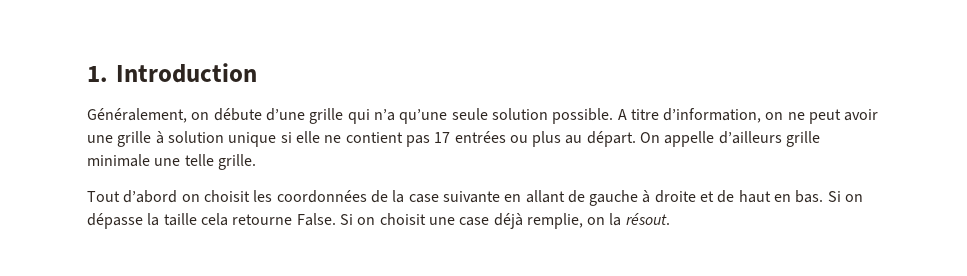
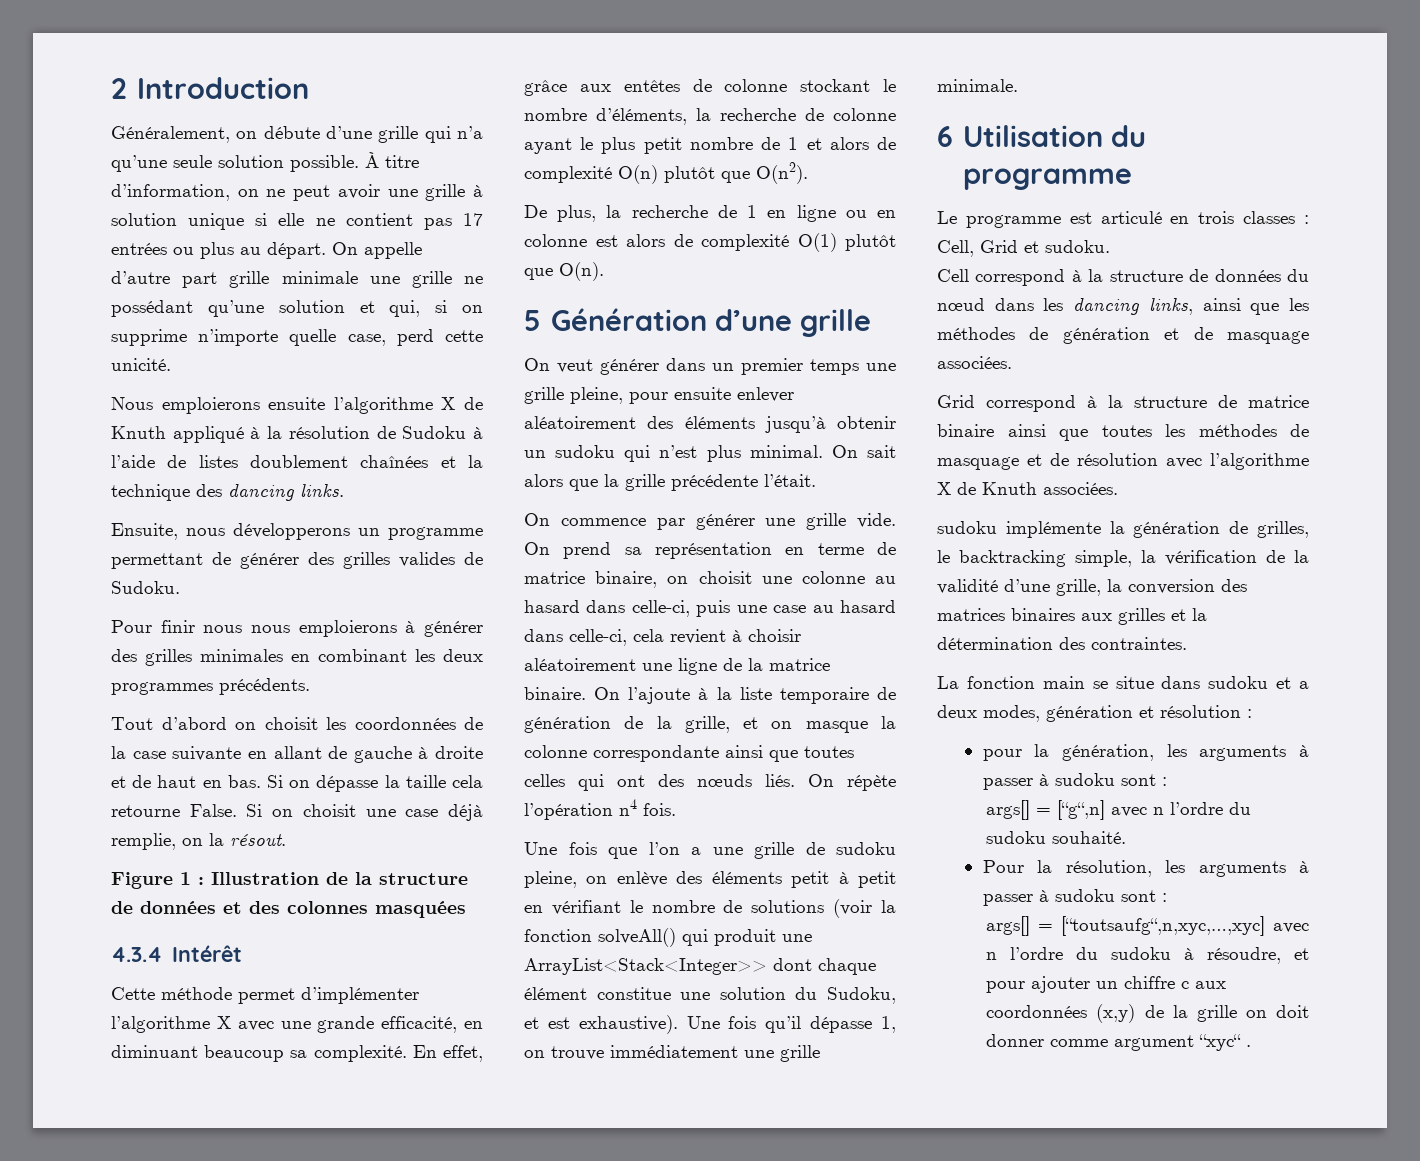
- 1. Introduction
+ 2 Introduction
- A titre d’information, on ne peut avoir une grille à solution unique si elle ne contient pas 17 entrées ou plus au départ.
+ À titre d’information, on ne peut avoir une grille à solution unique si elle ne contient pas 17 entrées ou plus au départ.
- On appelle d’ailleurs grille minimale une telle grille.
+ On appelle d’autre part grille minimale une grille ne possédant qu’une solution et qui, si on supprime n’importe quelle case, perd cette unicité.
+ Nous emploierons ensuite l’algorithme X de Knuth appliqué à la résolution de Sudoku à l’aide de listes doublement chaînées et la technique des dancing links.
+ Ensuite, nous développerons un programme permettant de générer des grilles valides de Sudoku.
+ Pour finir nous nous emploierons à générer des grilles minimales en combinant les deux programmes précédents.
+ Figure 1 : Illustration de la structure de données et des colonnes masquées
+ 4.3.4 Intérêt
+ Cette méthode permet d’implémenter l’algorithme X avec une grande efficacité, en diminuant beaucoup sa complexité. En effet, grâce aux entêtes de colonne stockant le nombre d’éléments, la recherche de colonne ayant le plus petit nombre de 1 et alors de complexité O(n) plutôt que O(n2).
+ De plus, la recherche de 1 en ligne ou en colonne est alors de complexité O(1) plutôt que O(n).
+ 5 Génération d’une grille
+ On veut générer dans un premier temps une grille pleine, pour ensuite enlever aléatoirement des éléments jusqu’à obtenir un sudoku qui n’est plus minimal. On sait alors que la grille précédente l’était.
+ On commence par générer une grille vide. On prend sa représentation en terme de matrice binaire, on choisit une colonne au hasard dans celle-ci, puis une case au hasard dans celle-ci, cela revient à choisir aléatoirement une ligne de la matrice binaire. On l’ajoute à la liste temporaire de génération de la grille, et on masque la colonne correspondante ainsi que toutes celles qui ont des nœuds liés. On répète l’opération n4 fois.
+ Une fois que l’on a une grille de sudoku pleine, on enlève des éléments petit à petit en vérifiant le nombre de solutions (voir la fonction solveAll() qui produit une ArrayList<Stack<Integer>> dont chaque élément constitue une solution du Sudoku, et est exhaustive). Une fois qu’il dépasse 1, on trouve immédiatement une grille minimale.
+ 6 Utilisation du programme
+ Le programme est articulé en trois classes : Cell, Grid et sudoku.
+ Cell correspond à la structure de données du nœud dans les dancing links, ainsi que les méthodes de génération et de masquage associées.
+ Grid correspond à la structure de matrice binaire ainsi que toutes les méthodes de masquage et de résolution avec l’algorithme X de Knuth associées.
+ sudoku implémente la génération de grilles, le backtracking simple, la vérification de la validité d’une grille, la conversion des matrices binaires aux grilles et la détermination des contraintes.
+ La fonction main se situe dans sudoku et a deux modes, génération et résolution :
+ pour la génération, les arguments à passer à sudoku sont :
+ args[] = [“g“,n] avec n l’ordre du sudoku souhaité.
+ Pour la résolution, les arguments à passer à sudoku sont :
+ args[] = [“toutsaufg“,n,xyc,…,xyc] avec n l’ordre du sudoku à résoudre, et pour ajouter un chiffre c aux coordonnées (x,y) de la grille on doit donner comme argument “xyc“ .

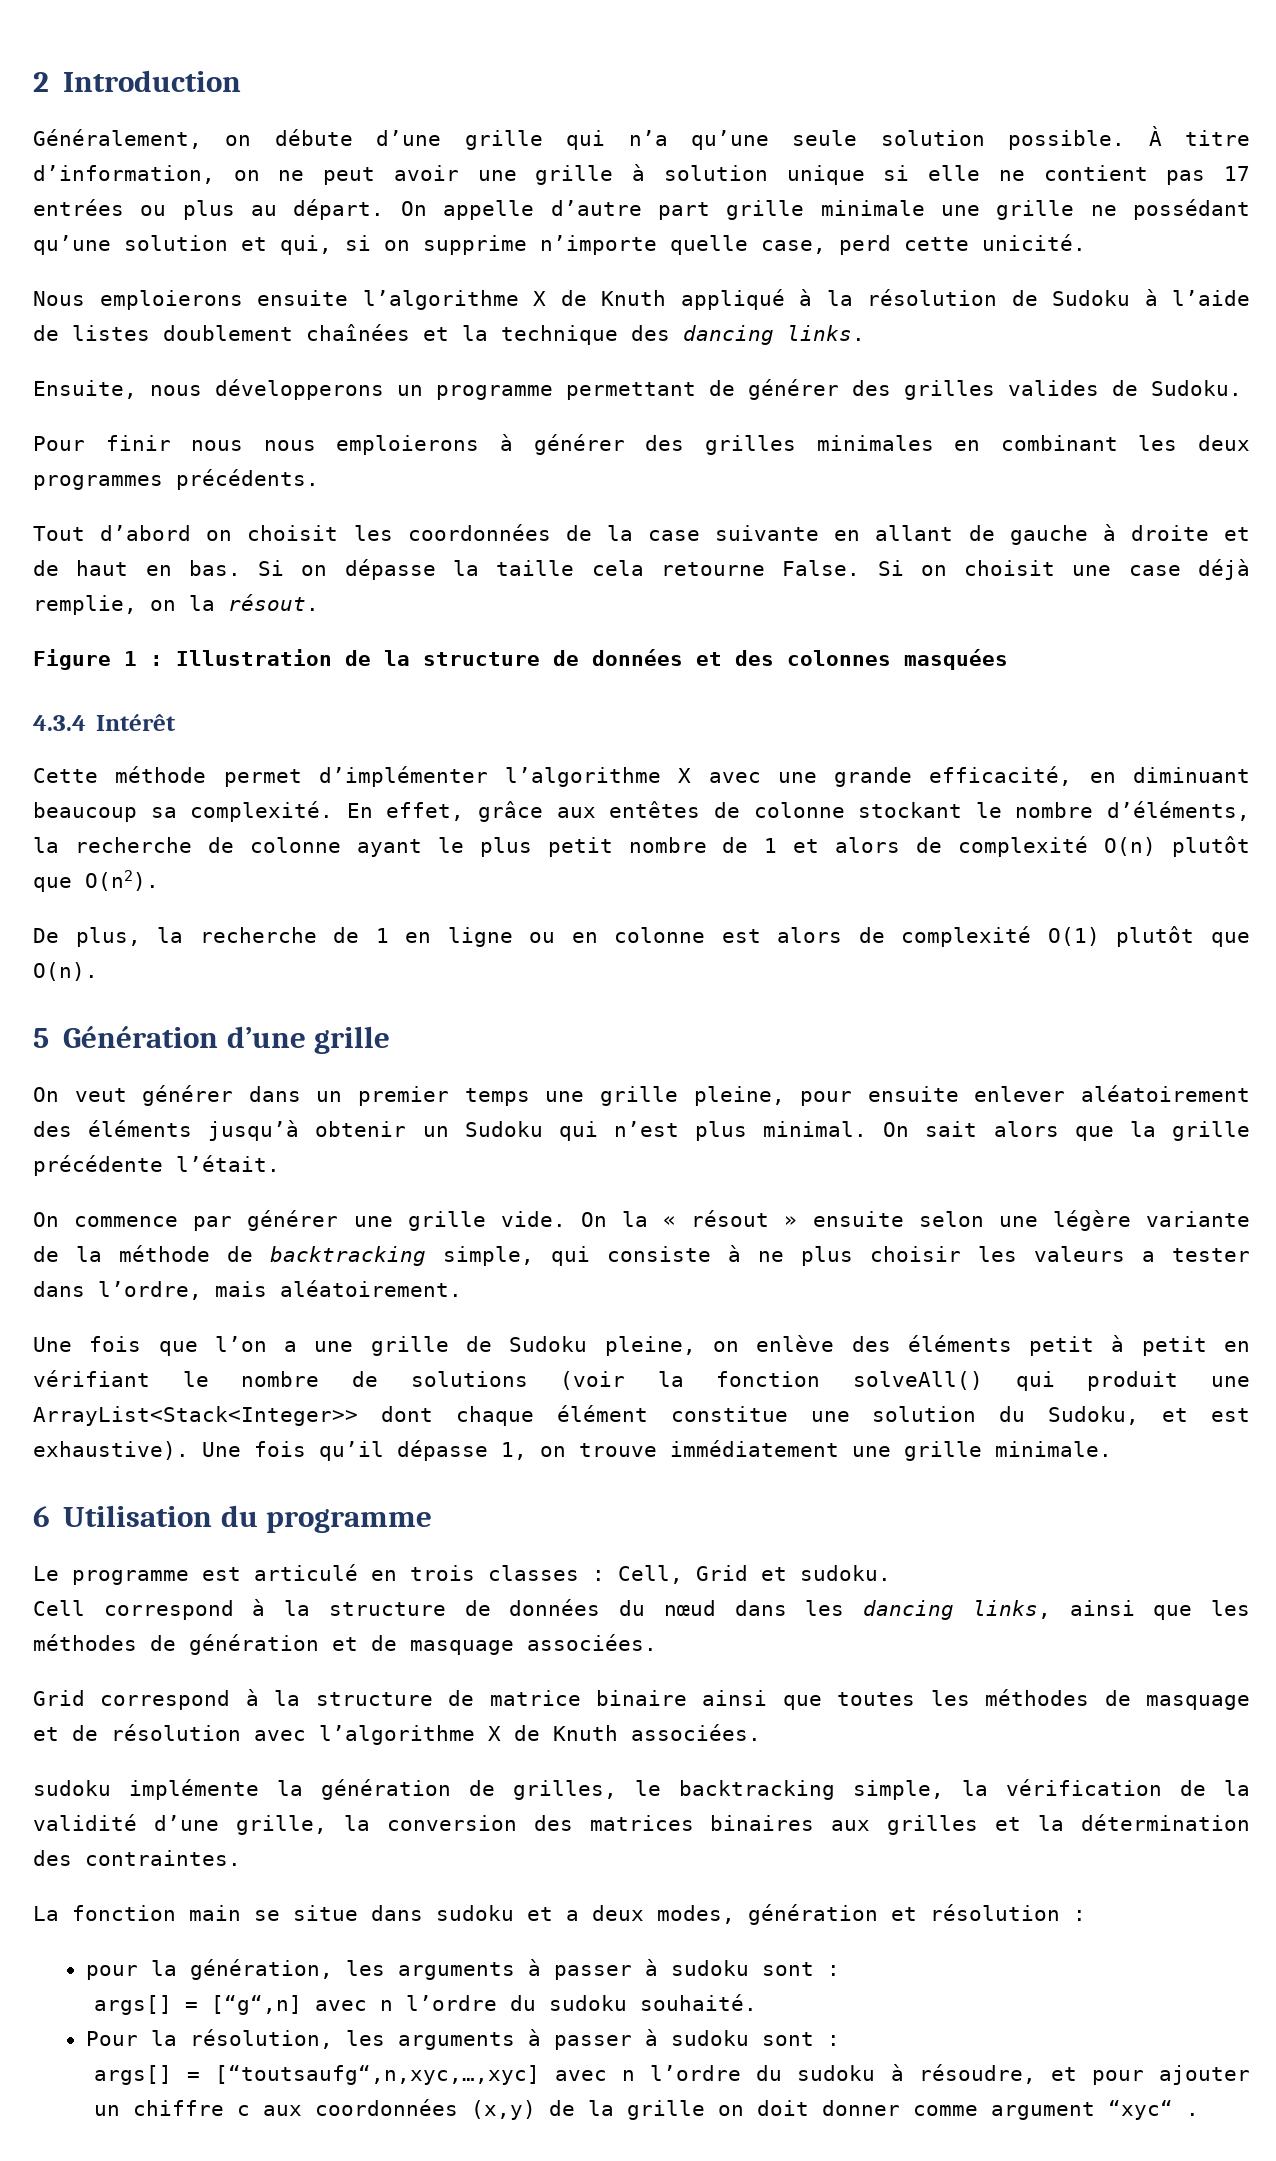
- On veut générer dans un premier temps une grille pleine, pour ensuite enlever aléatoirement des éléments jusqu’à obtenir un sudoku qui n’est plus minimal.
+ On veut générer dans un premier temps une grille pleine, pour ensuite enlever aléatoirement des éléments jusqu’à obtenir un Sudoku qui n’est plus minimal.
- On prend sa représentation en terme de matrice binaire, on choisit une colonne au hasard dans celle-ci, puis une case au hasard dans celle-ci, cela revient à choisir aléatoirement une ligne de la matrice binaire. On l’ajoute à la liste temporaire de génération de la grille, et on masque la colonne correspondante ainsi que toutes celles qui ont des nœuds liés. On répète l’opération n4 fois.
+ On la « résout » ensuite selon une légère variante de la méthode de backtracking simple, qui consiste à ne plus choisir les valeurs a tester dans l’ordre, mais aléatoirement.
- Une fois que l’on a une grille de sudoku pleine, on enlève des éléments petit à petit en vérifiant le nombre de solutions (voir la fonction solveAll() qui produit une ArrayList<Stack<Integer>> dont chaque élément constitue une solution du Sudoku, et est exhaustive).
+ Une fois que l’on a une grille de Sudoku pleine, on enlève des éléments petit à petit en vérifiant le nombre de solutions (voir la fonction solveAll() qui produit une ArrayList<Stack<Integer>> dont chaque élément constitue une solution du Sudoku, et est exhaustive).

